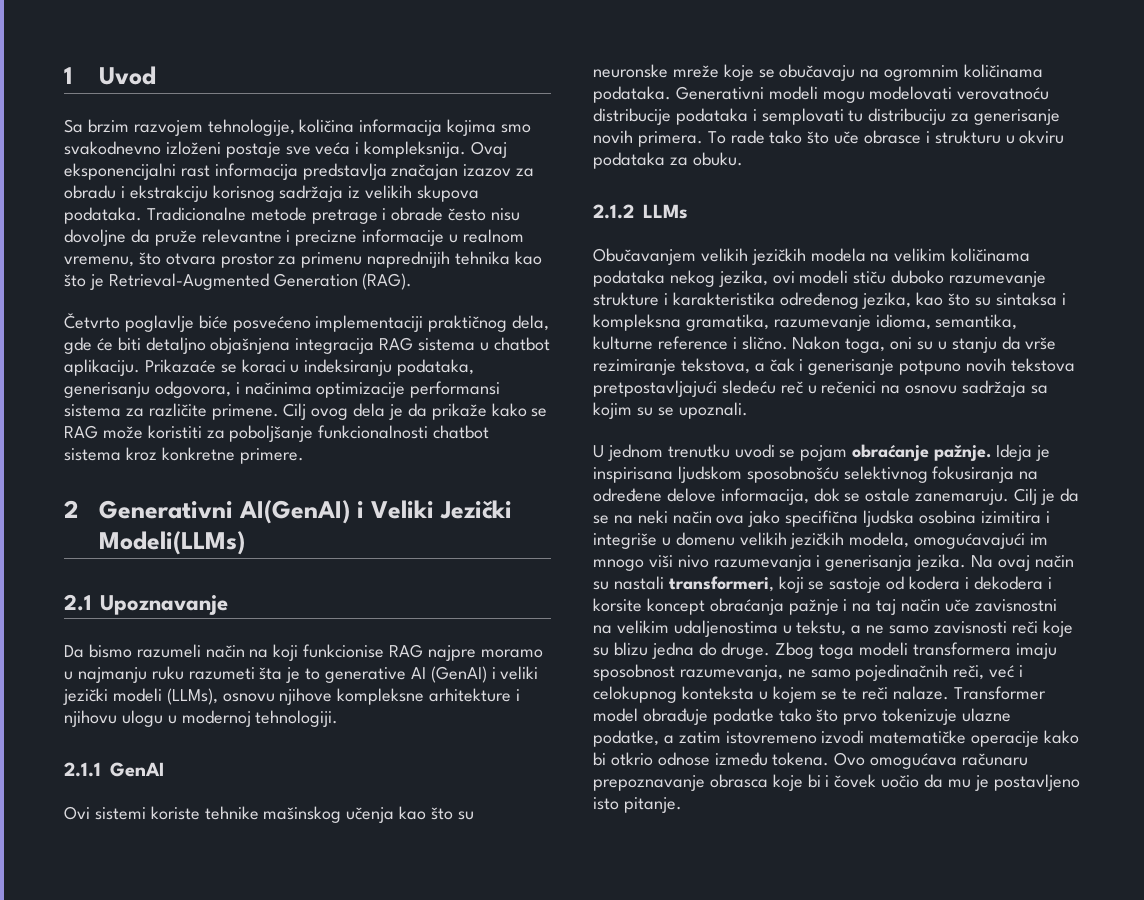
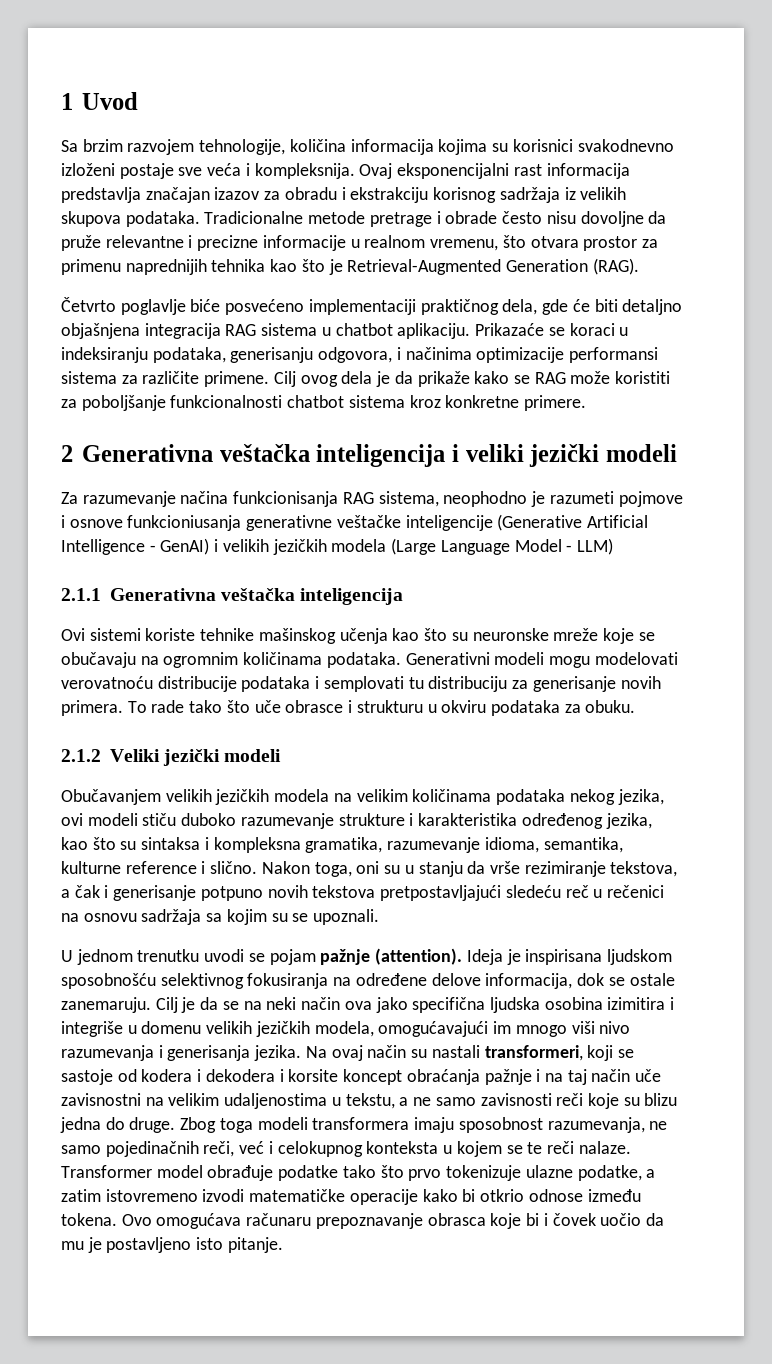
- Sa brzim razvojem tehnologije, količina informacija kojima smo svakodnevno izloženi postaje sve veća i kompleksnija.
+ Sa brzim razvojem tehnologije, količina informacija kojima su korisnici svakodnevno izloženi postaje sve veća i kompleksnija.
- 2 Generativni AI(GenAI) i Veliki Jezički Modeli(LLMs)
- 2.1 Upoznavanje
- Da bismo razumeli način na koji funkcionise RAG najpre moramo u najmanju ruku razumeti šta je to generative AI (GenAI) i veliki jezički modeli (LLMs), osnovu njihove kompleksne arhitekture i njihovu ulogu u modernoj tehnologiji.
- 2.1.1 GenAI
+ 2 Generativna veštačka inteligencija i veliki jezički modeli
+ Za razumevanje načina funkcionisanja RAG sistema, neophodno je razumeti pojmove i osnove funkcioniusanja generativne veštačke inteligencije (Generative Artificial Intelligence - GenAI) i velikih jezičkih modela (Large Language Model - LLM)
+ 2.1.1 Generativna veštačka inteligencija
- 2.1.2 LLMs
+ 2.1.2 Veliki jezički modeli
- U jednom trenutku uvodi se pojam obraćanje pažnje.
+ U jednom trenutku uvodi se pojam pažnje (attention).

